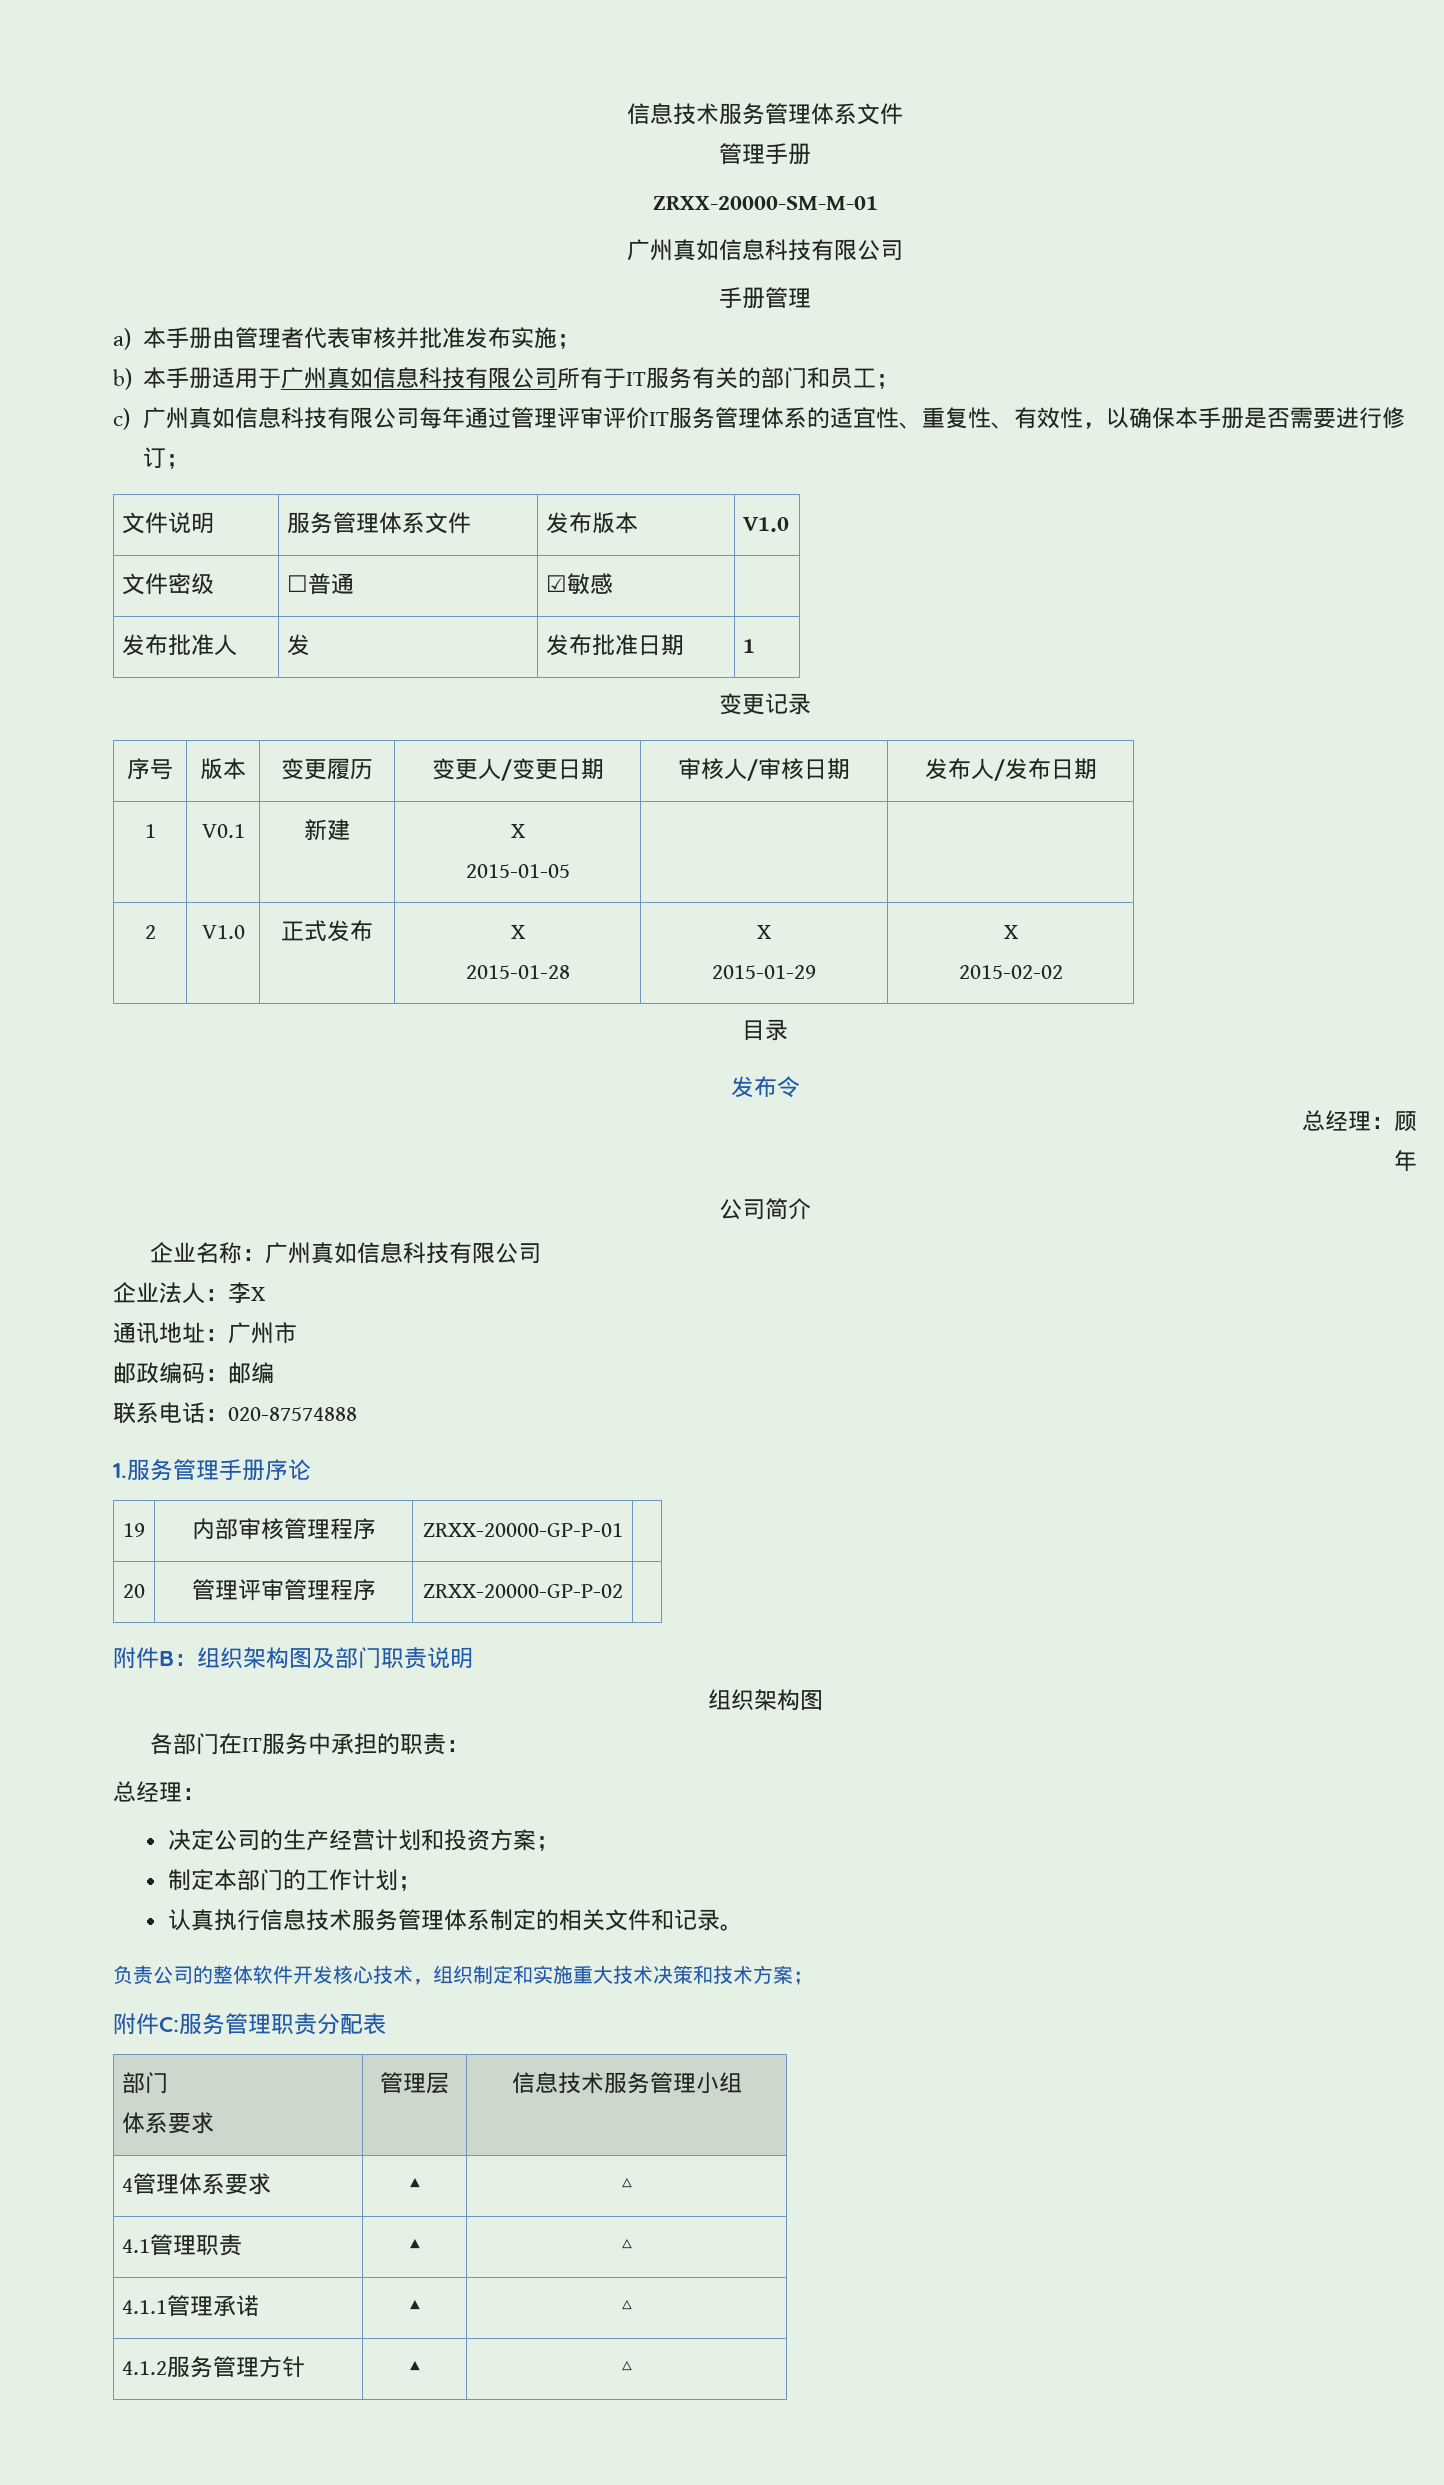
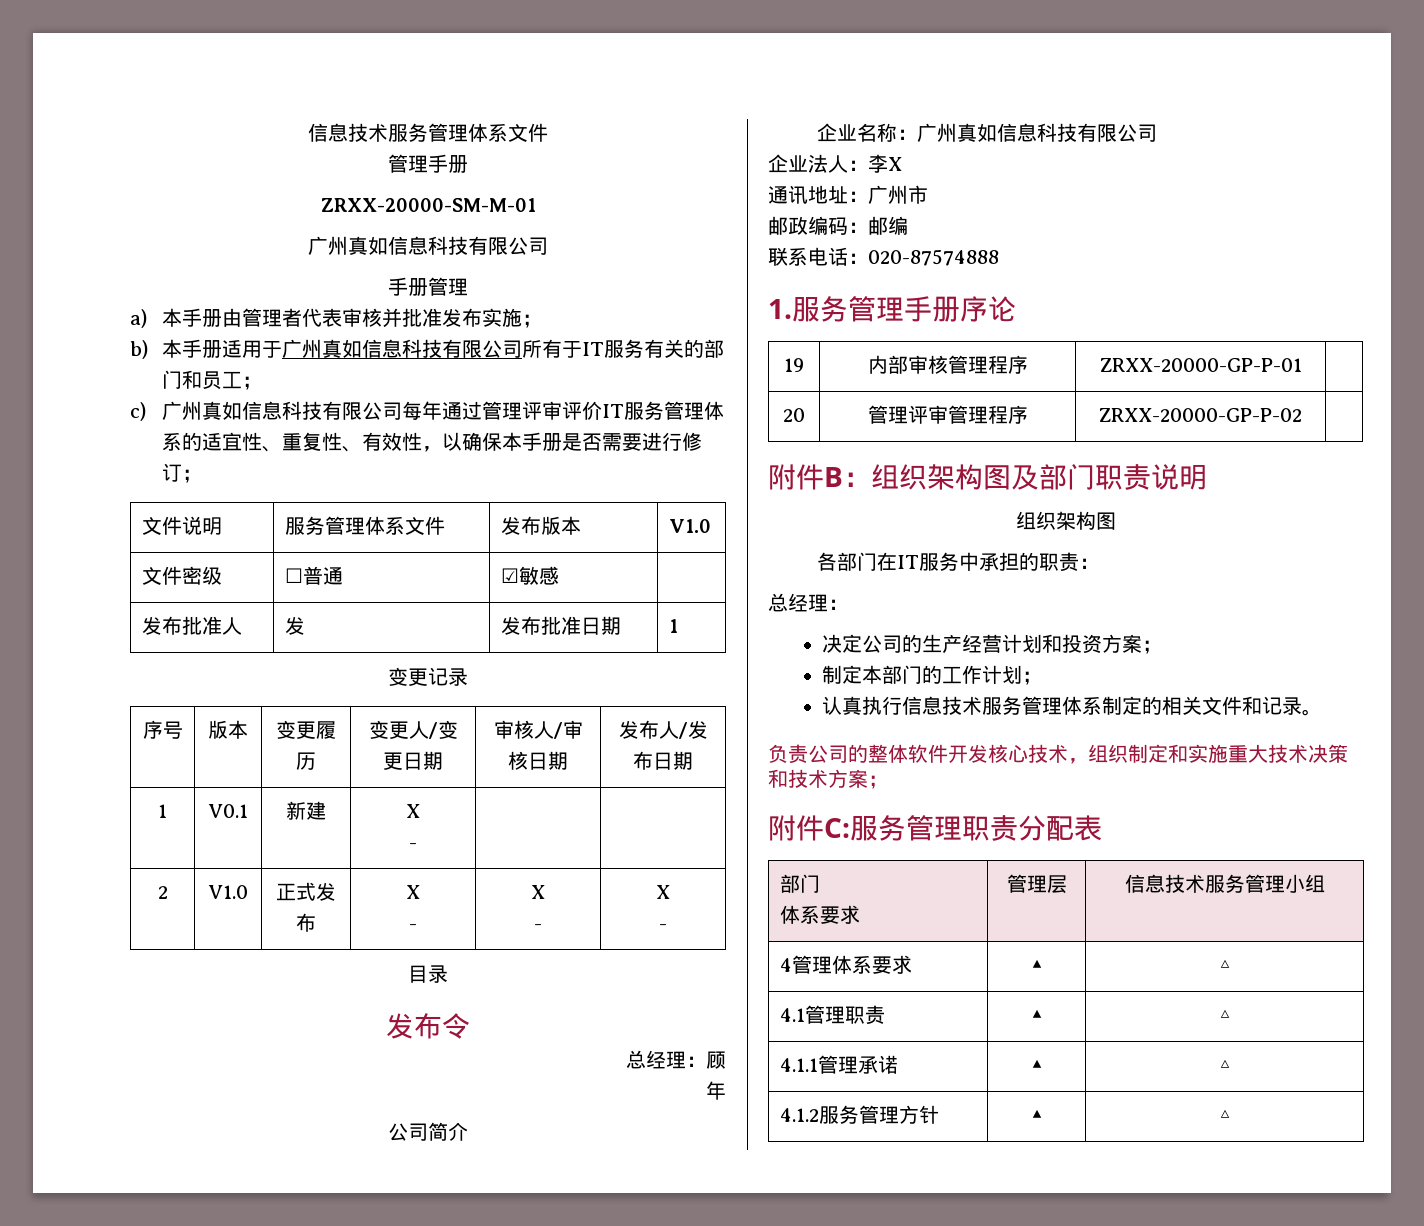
  1 | V0.1 | 新建 | X
- 2015-01-05 | |
+ - | |
  2 | V1.0 | 正式发布 | X
- 2015-01-28 | X
- 2015-01-29 | X
- 2015-02-02
+ - | X
+ - | X
+ -

